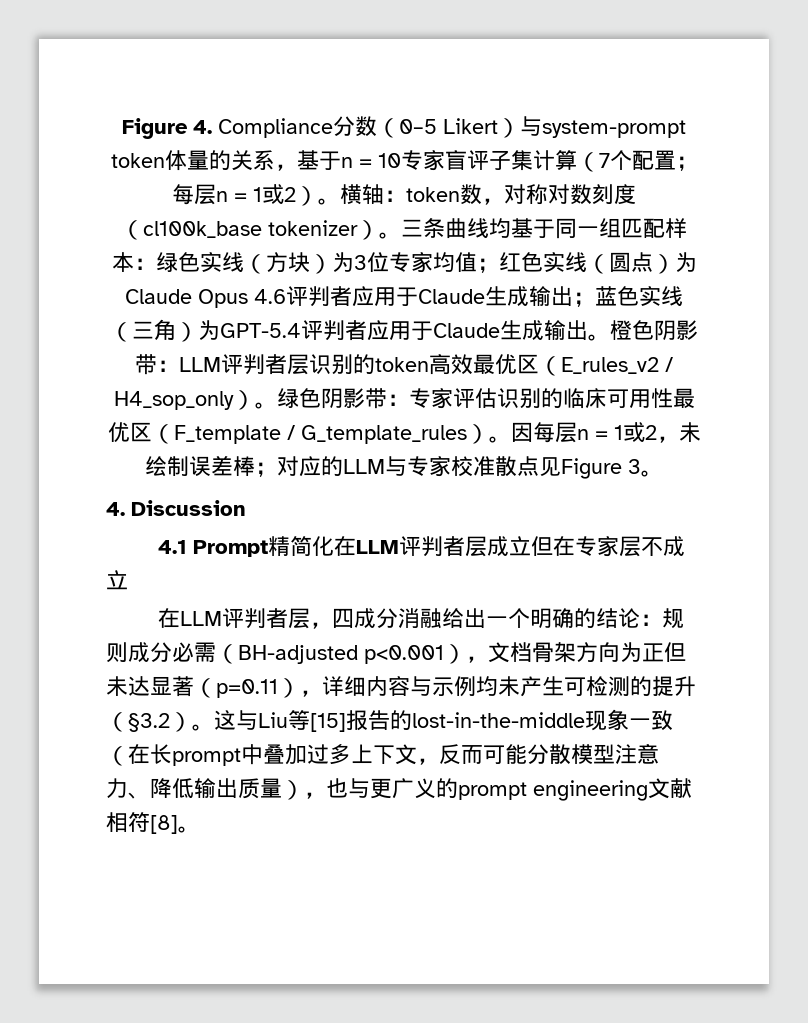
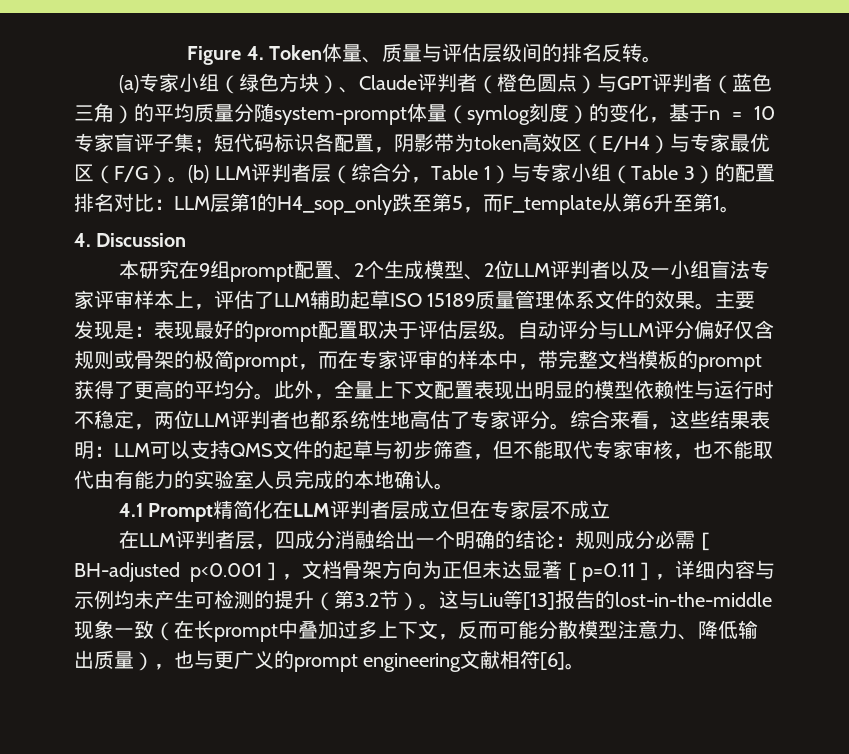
- Figure 4. Compliance分数（0–5 Likert）与system-prompt token体量的关系，基于n = 10专家盲评子集计算（7个配置；每层n = 1或2）。横轴：token数，对称对数刻度（cl100k_base tokenizer）。三条曲线均基于同一组匹配样本：绿色实线（方块）为3位专家均值；红色实线（圆点）为Claude Opus 4.6评判者应用于Claude生成输出；蓝色实线（三角）为GPT-5.4评判者应用于Claude生成输出。橙色阴影带：LLM评判者层识别的token高效最优区（E_rules_v2 / H4_sop_only）。绿色阴影带：专家评估识别的临床可用性最优区（F_template / G_template_rules）。因每层n = 1或2，未绘制误差棒；对应的LLM与专家校准散点见Figure 3。
+ Figure 4. Token体量、质量与评估层级间的排名反转。
+ (a)专家小组（绿色方块）、Claude评判者（橙色圆点）与GPT评判者（蓝色三角）的平均质量分随system-prompt体量（symlog刻度）的变化，基于n = 10专家盲评子集；短代码标识各配置，阴影带为token高效区（E/H4）与专家最优区（F/G）。(b) LLM评判者层（综合分，Table 1）与专家小组（Table 3）的配置排名对比：LLM层第1的H4_sop_only跌至第5，而F_template从第6升至第1。
  4. Discussion
+ 本研究在9组prompt配置、2个生成模型、2位LLM评判者以及一小组盲法专家评审样本上，评估了LLM辅助起草ISO 15189质量管理体系文件的效果。主要发现是：表现最好的prompt配置取决于评估层级。自动评分与LLM评分偏好仅含规则或骨架的极简prompt，而在专家评审的样本中，带完整文档模板的prompt获得了更高的平均分。此外，全量上下文配置表现出明显的模型依赖性与运行时不稳定，两位LLM评判者也都系统性地高估了专家评分。综合来看，这些结果表明：LLM可以支持QMS文件的起草与初步筛查，但不能取代专家审核，也不能取代由有能力的实验室人员完成的本地确认。
- 在LLM评判者层，四成分消融给出一个明确的结论：规则成分必需（BH-adjusted p<0.001），文档骨架方向为正但未达显著（p=0.11），详细内容与示例均未产生可检测的提升（§3.2）。
+ 在LLM评判者层，四成分消融给出一个明确的结论：规则成分必需［BH-adjusted p<0.001］，文档骨架方向为正但未达显著［p=0.11］，详细内容与示例均未产生可检测的提升（第3.2节）。
- 这与Liu等[15]报告的lost-in-the-middle现象一致（在长prompt中叠加过多上下文，反而可能分散模型注意力、降低输出质量），也与更广义的prompt engineering文献相符[8]。
+ 这与Liu等[13]报告的lost-in-the-middle现象一致（在长prompt中叠加过多上下文，反而可能分散模型注意力、降低输出质量），也与更广义的prompt engineering文献相符[6]。

